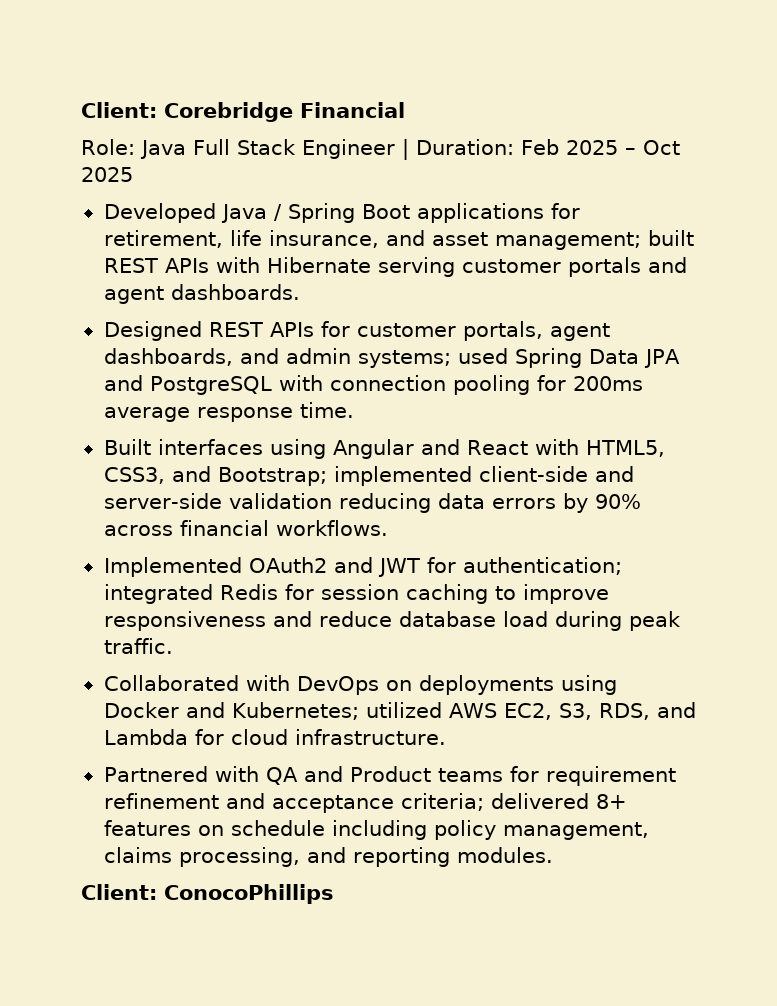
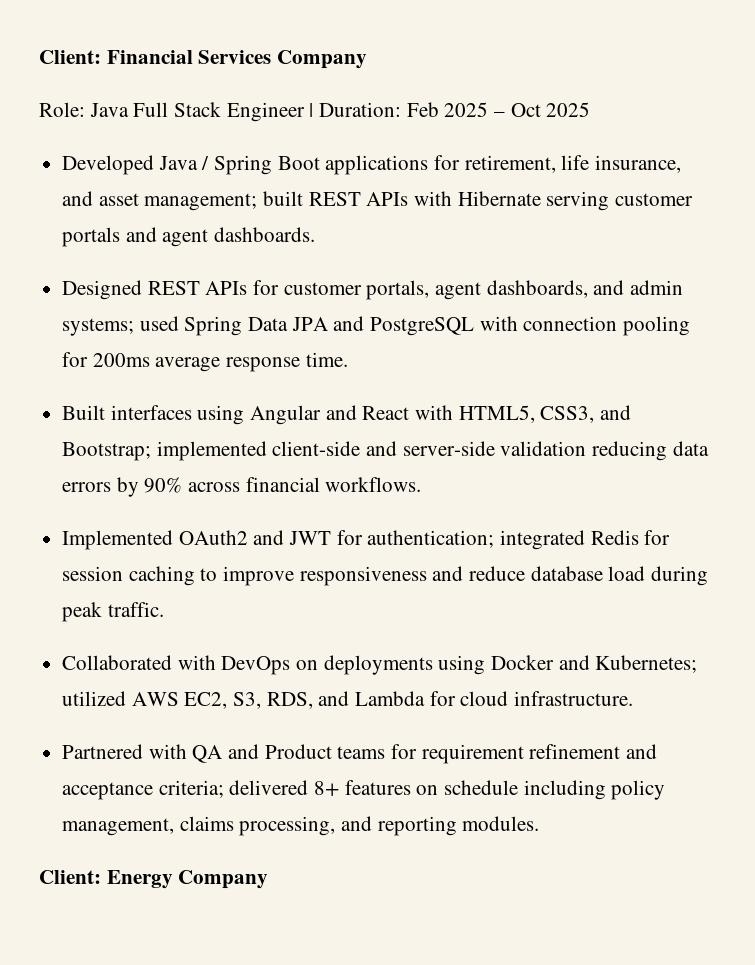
- Client: Corebridge Financial
+ Client: Financial Services Company
- Client: ConocoPhillips
+ Client: Energy Company

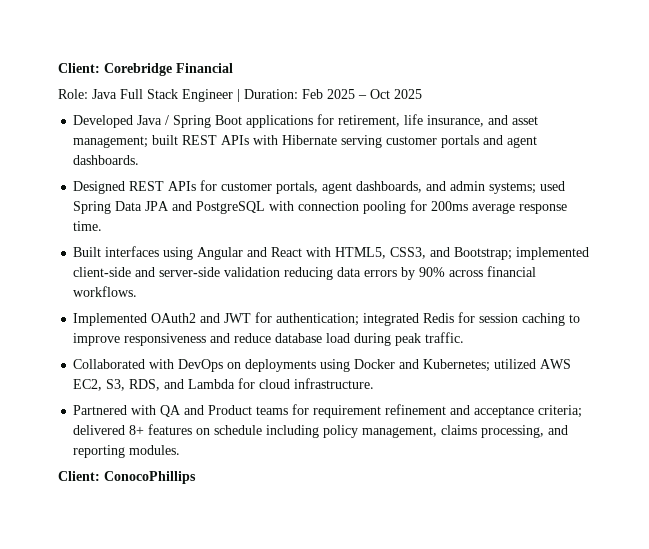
- Client: Financial Services Company
+ Client: Corebridge Financial
- Client: Energy Company
+ Client: ConocoPhillips

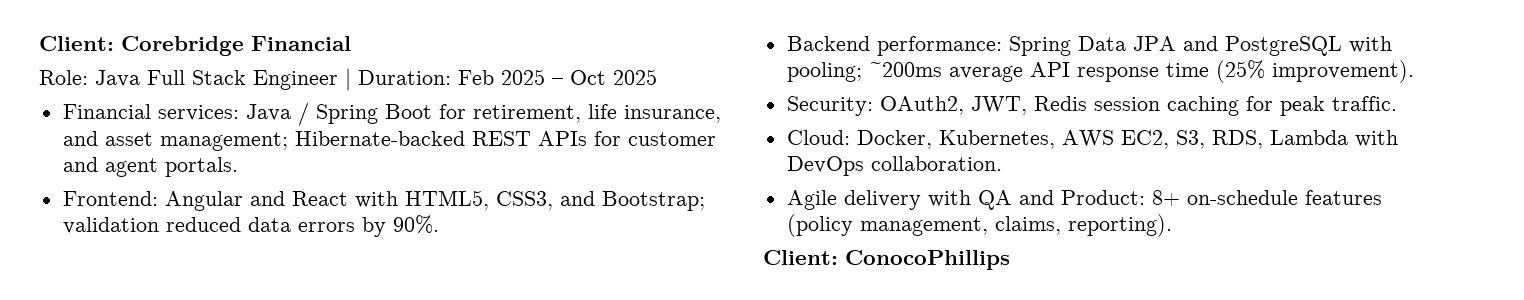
- Developed Java / Spring Boot applications for retirement, life insurance, and asset management; built REST APIs with Hibernate serving customer portals and agent dashboards.
- Designed REST APIs for customer portals, agent dashboards, and admin systems; used Spring Data JPA and PostgreSQL with connection pooling for 200ms average response time.
- Built interfaces using Angular and React with HTML5, CSS3, and Bootstrap; implemented client-side and server-side validation reducing data errors by 90% across financial workflows.
- Implemented OAuth2 and JWT for authentication; integrated Redis for session caching to improve responsiveness and reduce database load during peak traffic.
- Collaborated with DevOps on deployments using Docker and Kubernetes; utilized AWS EC2, S3, RDS, and Lambda for cloud infrastructure.
- Partnered with QA and Product teams for requirement refinement and acceptance criteria; delivered 8+ features on schedule including policy management, claims processing, and reporting modules.
+ Financial services: Java / Spring Boot for retirement, life insurance, and asset management; Hibernate-backed REST APIs for customer and agent portals.
+ Frontend: Angular and React with HTML5, CSS3, and Bootstrap; validation reduced data errors by 90%.
+ Backend performance: Spring Data JPA and PostgreSQL with pooling; ~200ms average API response time (25% improvement).
+ Security: OAuth2, JWT, Redis session caching for peak traffic.
+ Cloud: Docker, Kubernetes, AWS EC2, S3, RDS, Lambda with DevOps collaboration.
+ Agile delivery with QA and Product: 8+ on-schedule features (policy management, claims, reporting).

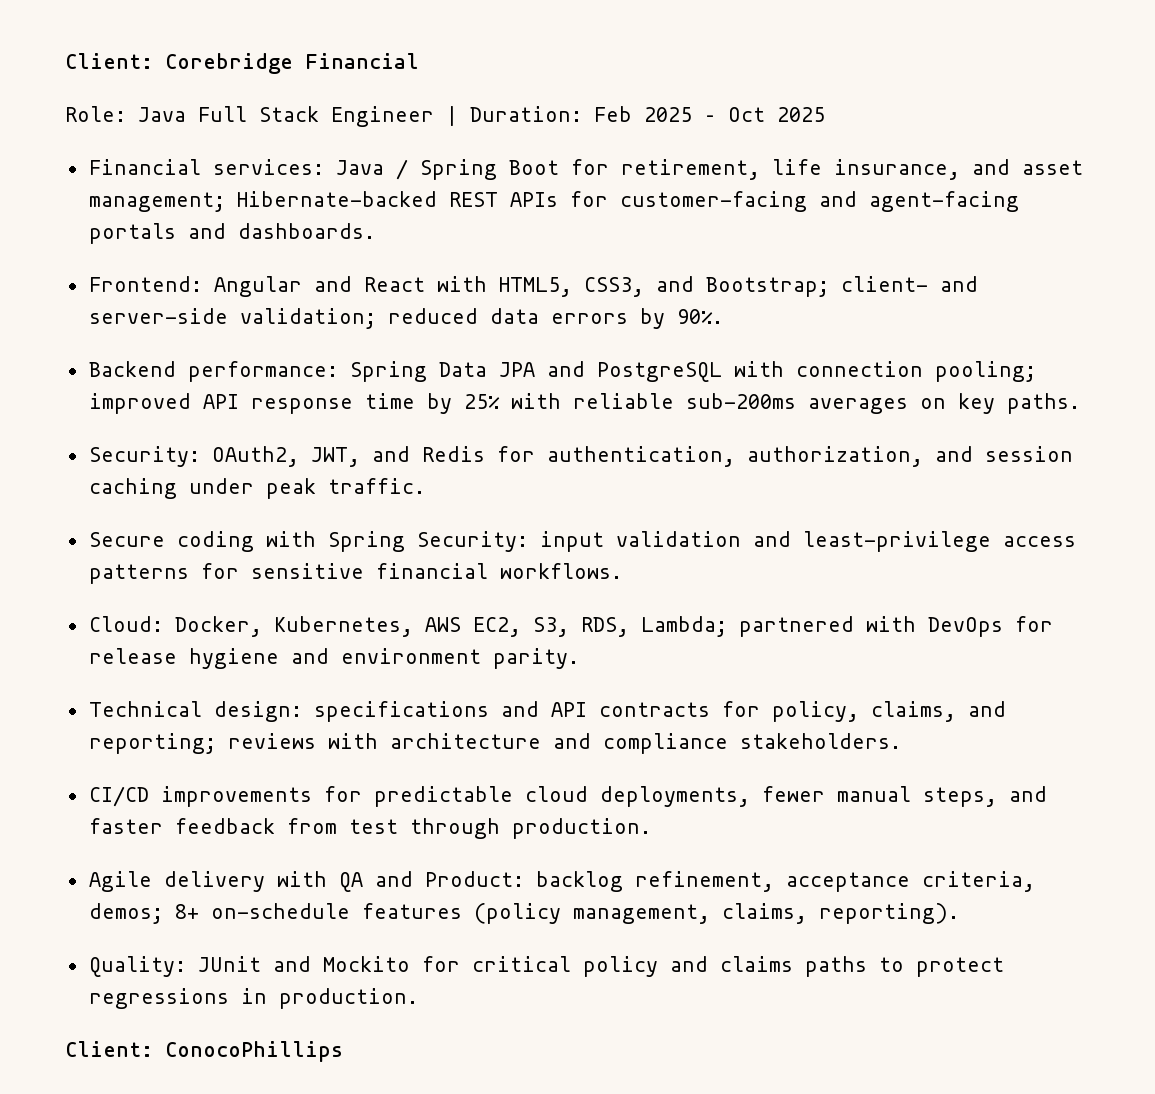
- Financial services: Java / Spring Boot for retirement, life insurance, and asset management; Hibernate-backed REST APIs for customer and agent portals.
+ Financial services: Java / Spring Boot for retirement, life insurance, and asset management; Hibernate-backed REST APIs for customer-facing and agent-facing portals and dashboards.
- Frontend: Angular and React with HTML5, CSS3, and Bootstrap; validation reduced data errors by 90%.
+ Frontend: Angular and React with HTML5, CSS3, and Bootstrap; client- and server-side validation; reduced data errors by 90%.
- Backend performance: Spring Data JPA and PostgreSQL with pooling; ~200ms average API response time (25% improvement).
- Security: OAuth2, JWT, Redis session caching for peak traffic.
+ Backend performance: Spring Data JPA and PostgreSQL with connection pooling; improved API response time by 25% with reliable sub-200ms averages on key paths.
+ Security: OAuth2, JWT, and Redis for authentication, authorization, and session caching under peak traffic.
+ Secure coding with Spring Security: input validation and least-privilege access patterns for sensitive financial workflows.
- Cloud: Docker, Kubernetes, AWS EC2, S3, RDS, Lambda with DevOps collaboration.
+ Cloud: Docker, Kubernetes, AWS EC2, S3, RDS, Lambda; partnered with DevOps for release hygiene and environment parity.
+ Technical design: specifications and API contracts for policy, claims, and reporting; reviews with architecture and compliance stakeholders.
+ CI/CD improvements for predictable cloud deployments, fewer manual steps, and faster feedback from test through production.
- Agile delivery with QA and Product: 8+ on-schedule features (policy management, claims, reporting).
+ Agile delivery with QA and Product: backlog refinement, acceptance criteria, demos; 8+ on-schedule features (policy management, claims, reporting).
+ Quality: JUnit and Mockito for critical policy and claims paths to protect regressions in production.

